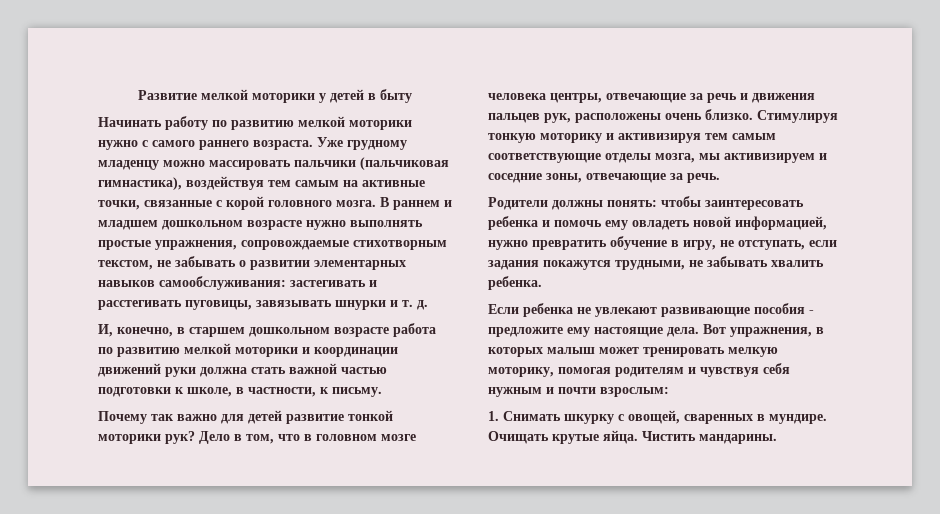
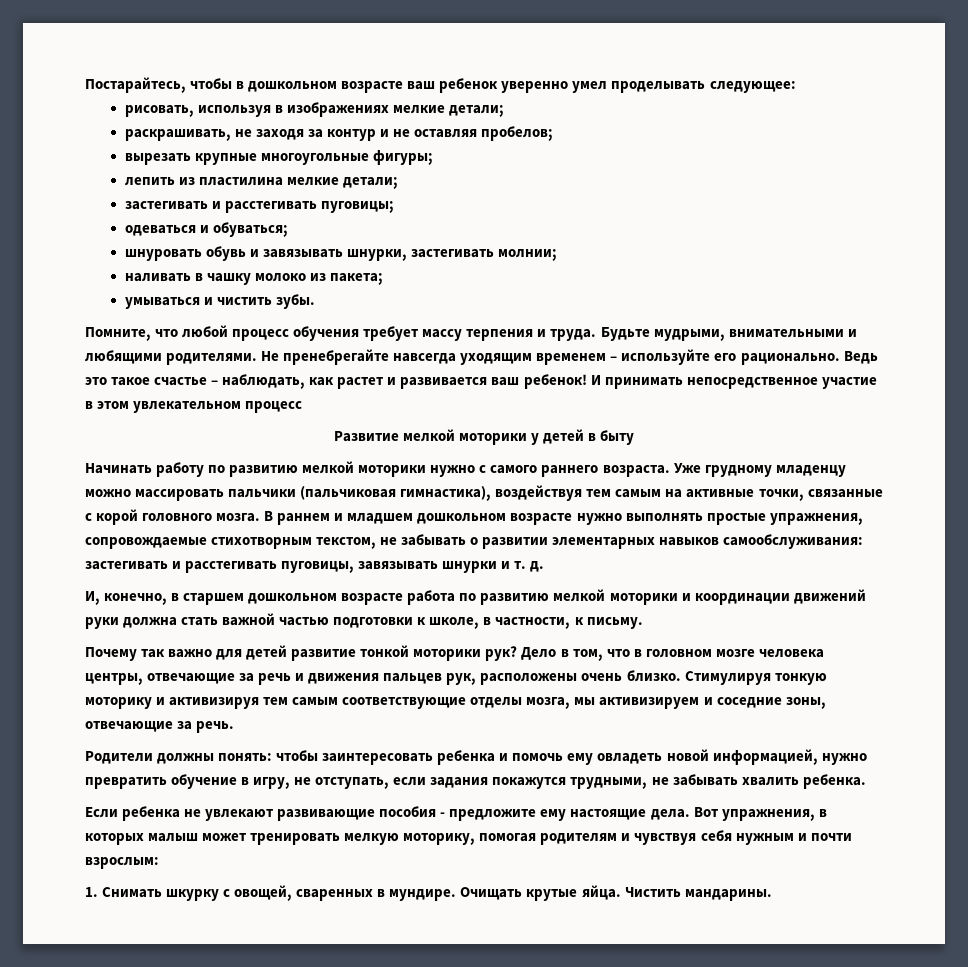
+ Постарайтесь, чтобы в дошкольном возрасте ваш ребенок уверенно умел проделывать следующее:
+ рисовать, используя в изображениях мелкие детали;
+ раскрашивать, не заходя за контур и не оставляя пробелов;
+ вырезать крупные многоугольные фигуры;
+ лепить из пластилина мелкие детали;
+ застегивать и расстегивать пуговицы;
+ одеваться и обуваться;
+ шнуровать обувь и завязывать шнурки, застегивать молнии;
+ наливать в чашку молоко из пакета;
+ умываться и чистить зубы.
+ Помните, что любой процесс обучения требует массу терпения и труда. Будьте мудрыми, внимательными и любящими родителями. Не пренебрегайте навсегда уходящим временем – используйте его рационально. Ведь это такое счастье – наблюдать, как растет и развивается ваш ребенок! И принимать непосредственное участие в этом увлекательном процесс

